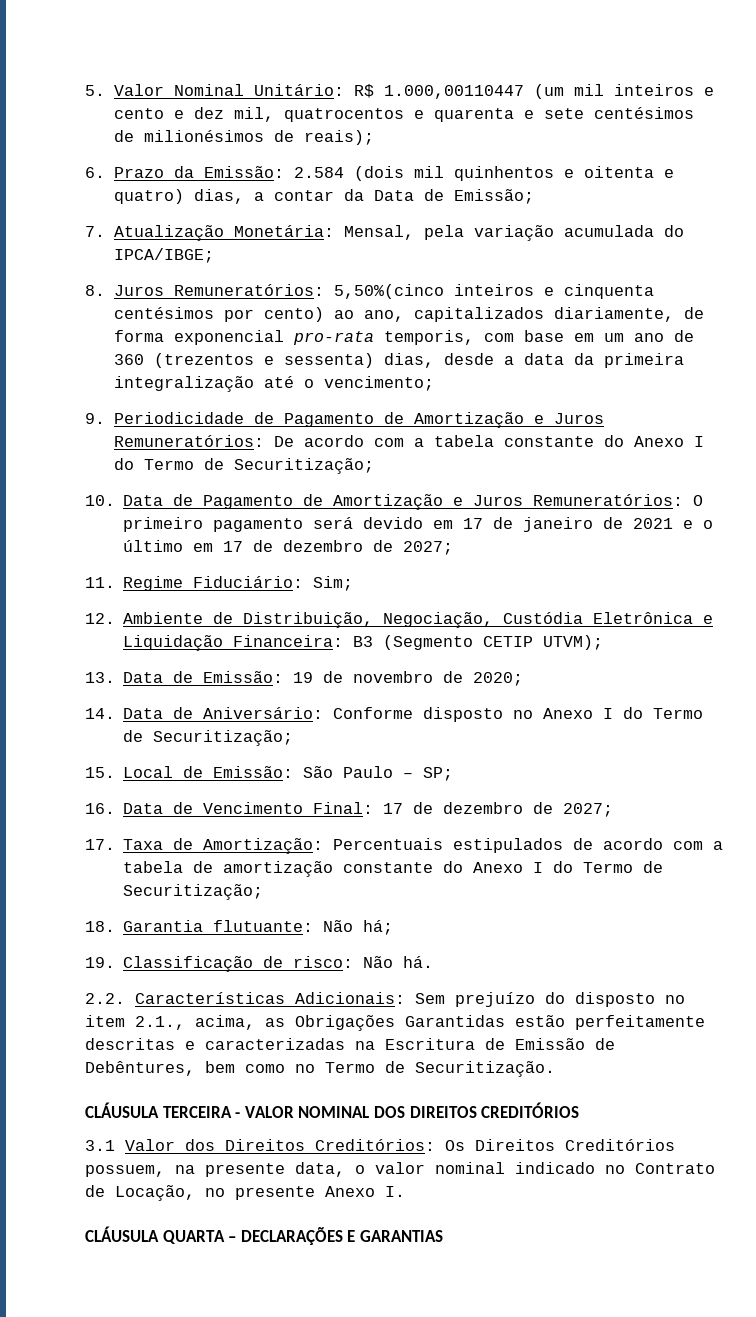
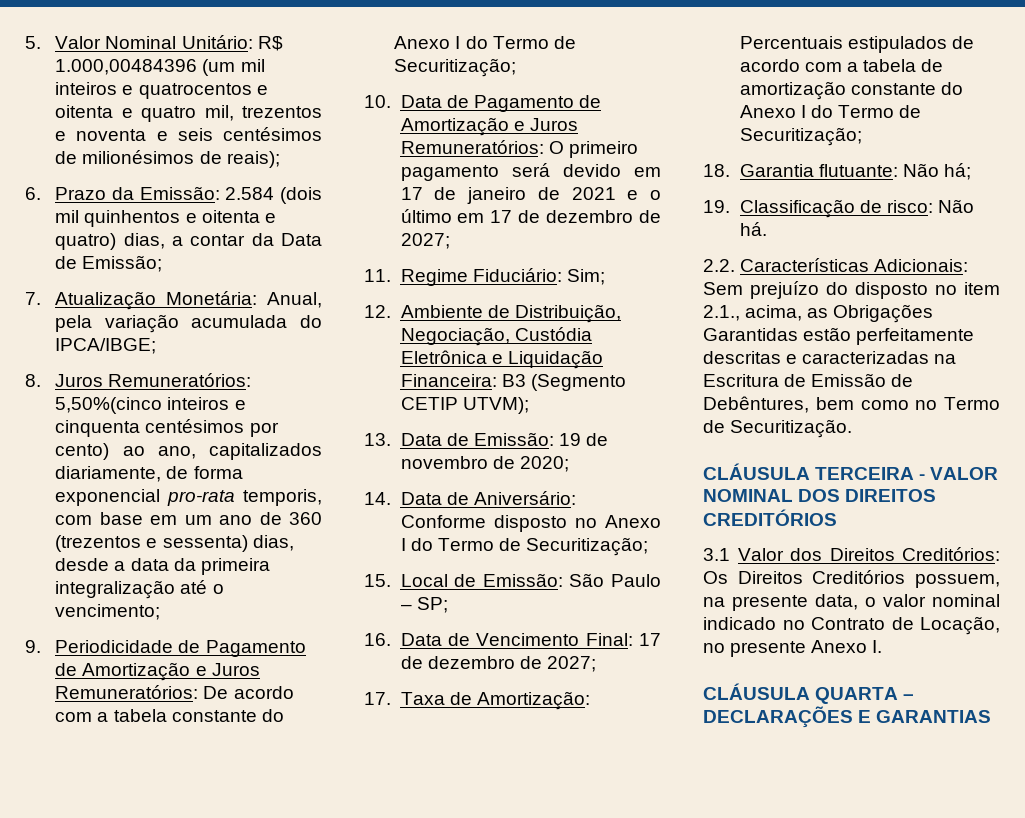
- 5. Valor Nominal Unitário: R$ 1.000,00110447 (um mil inteiros e cento e dez mil, quatrocentos e quarenta e sete centésimos de milionésimos de reais);
+ 5. Valor Nominal Unitário: R$ 1.000,00484396 (um mil inteiros e quatrocentos e oitenta e quatro mil, trezentos e noventa e seis centésimos de milionésimos de reais);
- 7. Atualização Monetária: Mensal, pela variação acumulada do IPCA/IBGE;
+ 7. Atualização Monetária: Anual, pela variação acumulada do IPCA/IBGE;

